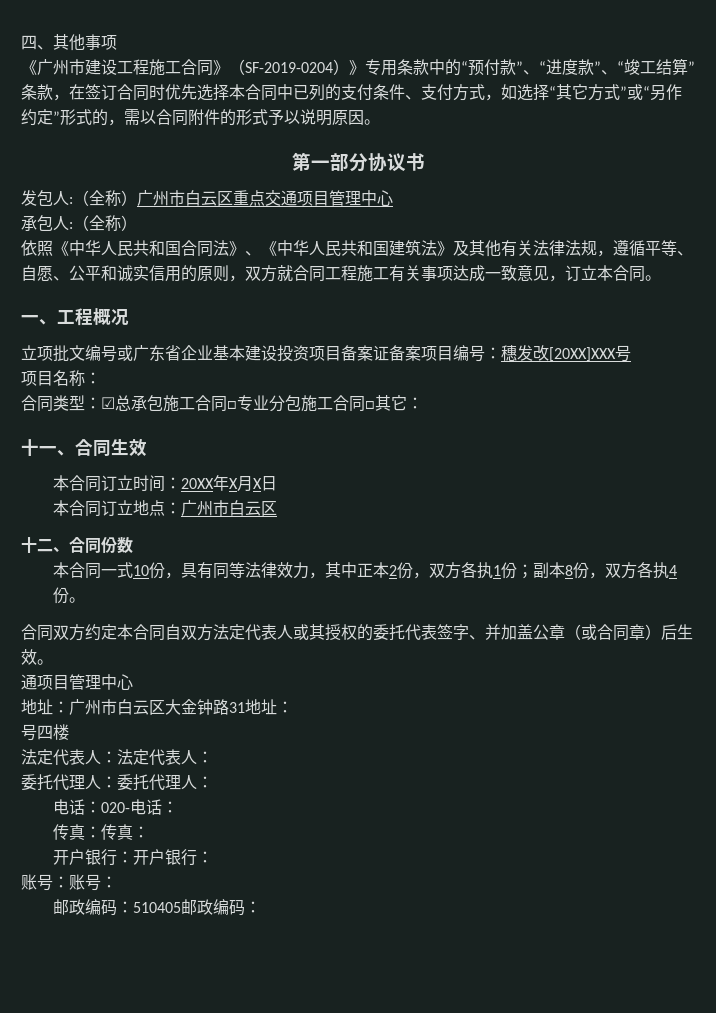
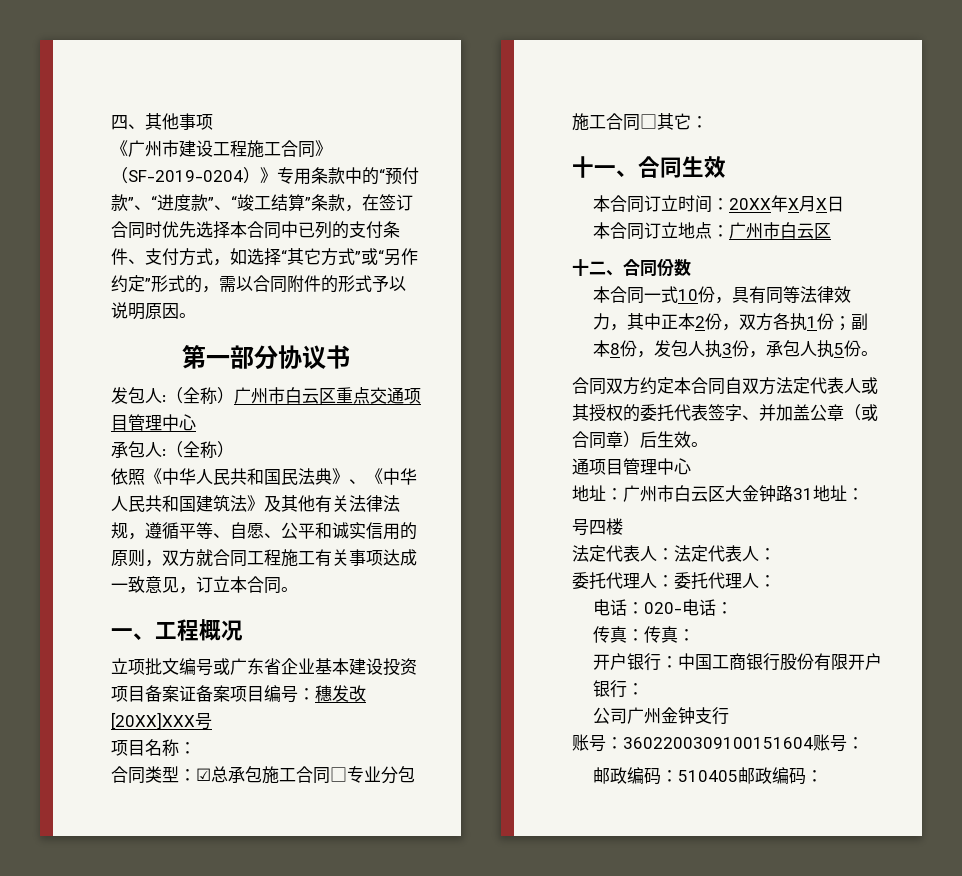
- 依照《中华人民共和国合同法》、《中华人民共和国建筑法》及其他有关法律法规，遵循平等、自愿、公平和诚实信用的原则，双方就合同工程施工有关事项达成一致意见，订立本合同。
+ 依照《中华人民共和国民法典》、《中华人民共和国建筑法》及其他有关法律法规，遵循平等、自愿、公平和诚实信用的原则，双方就合同工程施工有关事项达成一致意见，订立本合同。
- 本合同一式10份，具有同等法律效力，其中正本2份，双方各执1份；副本8份，双方各执4份。
+ 本合同一式10份，具有同等法律效力，其中正本2份，双方各执1份；副本8份，发包人执3份，承包人执5份。
- 开户银行：开户银行：
- 账号：账号：
+ 开户银行：中国工商银行股份有限开户银行：
+ 公司广州金钟支行
+ 账号：3602200309100151604账号：

